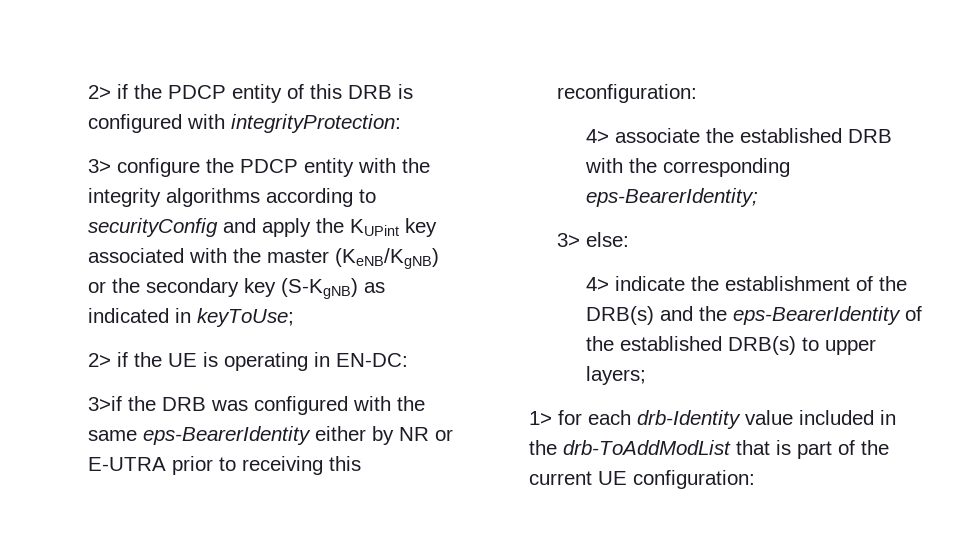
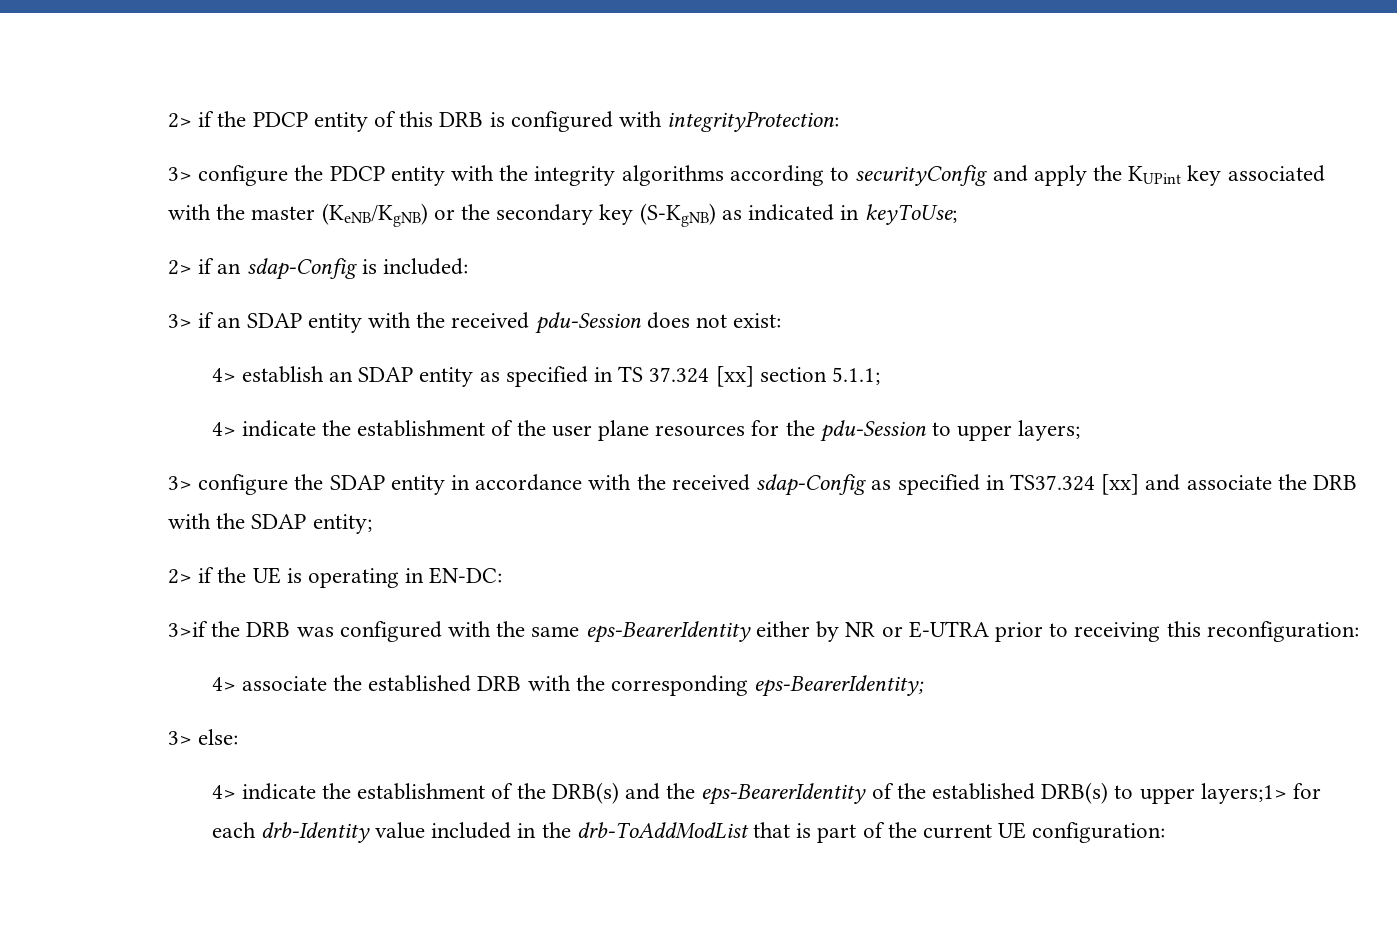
+ 2> if an sdap-Config is included:
+ 3> if an SDAP entity with the received pdu-Session does not exist:
+ 4> establish an SDAP entity as specified in TS 37.324 [xx] section 5.1.1;
+ 4> indicate the establishment of the user plane resources for the pdu-Session to upper layers;
+ 3> configure the SDAP entity in accordance with the received sdap-Config as specified in TS37.324 [xx] and associate the DRB with the SDAP entity;
- 4> indicate the establishment of the DRB(s) and the eps-BearerIdentity of the established DRB(s) to upper layers;
- 1> for each drb-Identity value included in the drb-ToAddModList that is part of the current UE configuration:
+ 4> indicate the establishment of the DRB(s) and the eps-BearerIdentity of the established DRB(s) to upper layers;1> for each drb-Identity value included in the drb-ToAddModList that is part of the current UE configuration:

